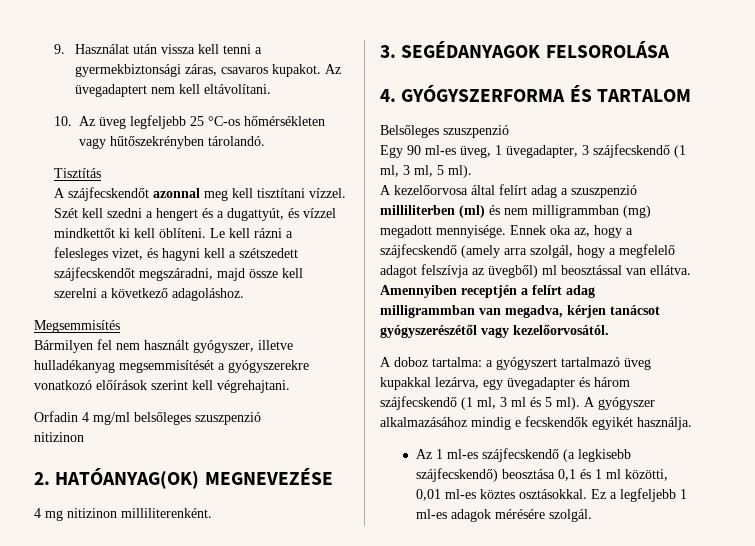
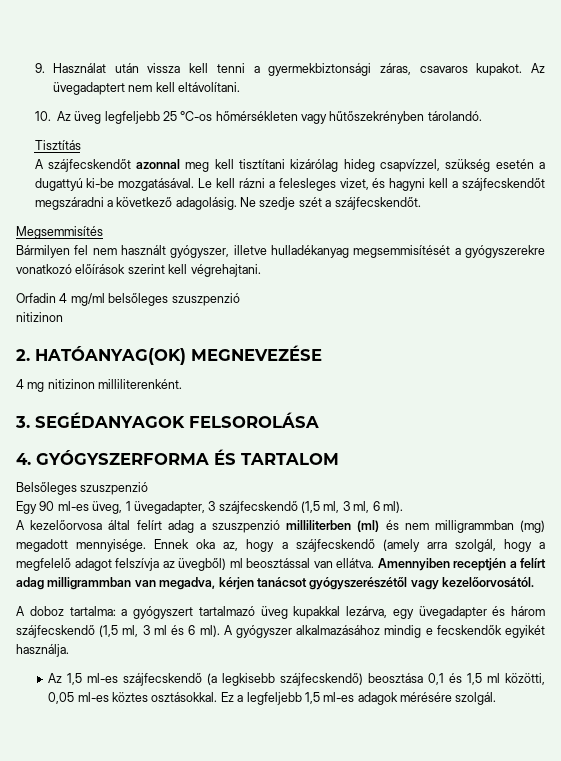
- A szájfecskendőt azonnal meg kell tisztítani vízzel. Szét kell szedni a hengert és a dugattyút, és vízzel mindkettőt ki kell öblíteni.
+ A szájfecskendőt azonnal meg kell tisztítani kizárólag hideg csapvízzel, szükség esetén a dugattyú ki-be mozgatásával.
- Le kell rázni a felesleges vizet, és hagyni kell a szétszedett szájfecskendőt megszáradni, majd össze kell szerelni a következő adagoláshoz.
+ Le kell rázni a felesleges vizet, és hagyni kell a szájfecskendőt megszáradni a következő adagolásig. Ne szedje szét a szájfecskendőt.
- Egy 90 ml-es üveg, 1 üvegadapter, 3 szájfecskendő (1 ml, 3 ml, 5 ml).
+ Egy 90 ml-es üveg, 1 üvegadapter, 3 szájfecskendő (1,5 ml, 3 ml, 6 ml).
- A doboz tartalma: a gyógyszert tartalmazó üveg kupakkal lezárva, egy üvegadapter és három szájfecskendő (1 ml, 3 ml és 5 ml).
+ A doboz tartalma: a gyógyszert tartalmazó üveg kupakkal lezárva, egy üvegadapter és három szájfecskendő (1,5 ml, 3 ml és 6 ml).
- Az 1 ml-es szájfecskendő (a legkisebb szájfecskendő) beosztása 0,1 és 1 ml közötti, 0,01 ml-es köztes osztásokkal.
+ Az 1,5 ml-es szájfecskendő (a legkisebb szájfecskendő) beosztása 0,1 és 1,5 ml közötti, 0,05 ml-es köztes osztásokkal.
- Ez a legfeljebb 1 ml-es adagok mérésére szolgál.
+ Ez a legfeljebb 1,5 ml-es adagok mérésére szolgál.

